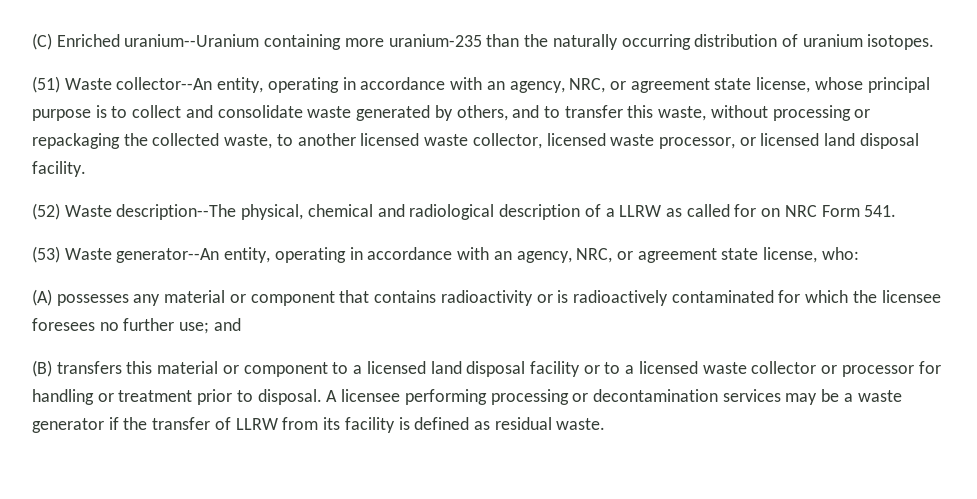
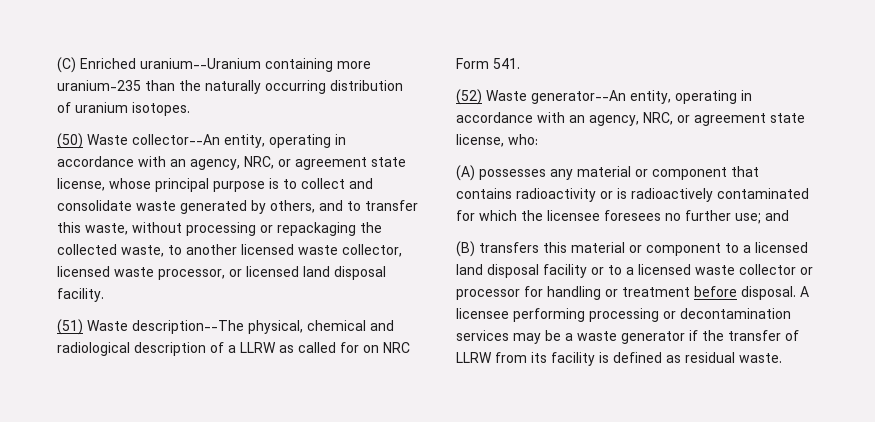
- (51) Waste collector--An entity, operating in accordance with an agency, NRC, or agreement state license, whose principal purpose is to collect and consolidate waste generated by others, and to transfer this waste, without processing or repackaging the collected waste, to another licensed waste collector, licensed waste processor, or licensed land disposal facility.
+ (50) Waste collector--An entity, operating in accordance with an agency, NRC, or agreement state license, whose principal purpose is to collect and consolidate waste generated by others, and to transfer this waste, without processing or repackaging the collected waste, to another licensed waste collector, licensed waste processor, or licensed land disposal facility.
- (52) Waste description--The physical, chemical and radiological description of a LLRW as called for on NRC Form 541.
+ (51) Waste description--The physical, chemical and radiological description of a LLRW as called for on NRC Form 541.
- (53) Waste generator--An entity, operating in accordance with an agency, NRC, or agreement state license, who:
+ (52) Waste generator--An entity, operating in accordance with an agency, NRC, or agreement state license, who:
- (B) transfers this material or component to a licensed land disposal facility or to a licensed waste collector or processor for handling or treatment prior to disposal.
+ (B) transfers this material or component to a licensed land disposal facility or to a licensed waste collector or processor for handling or treatment before disposal.

